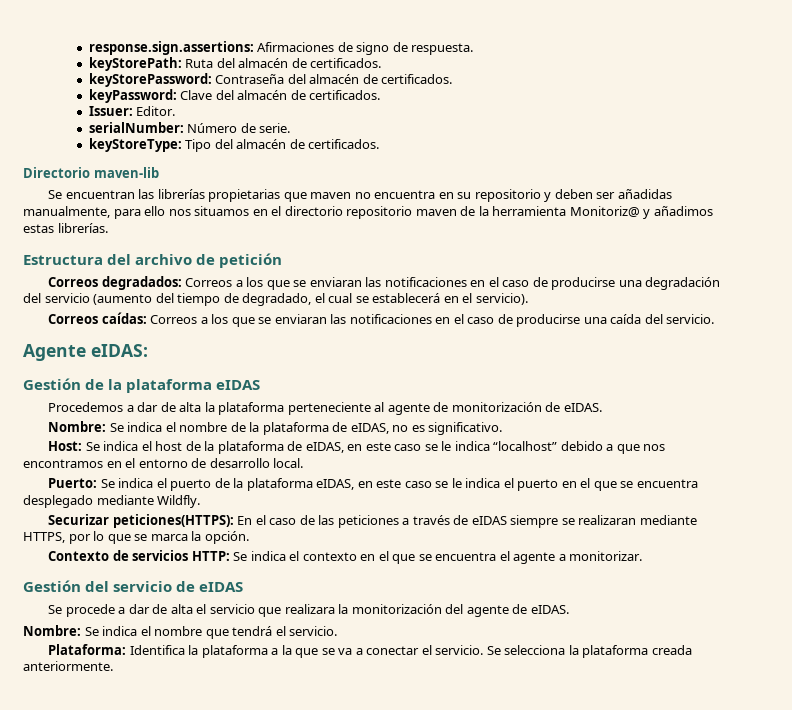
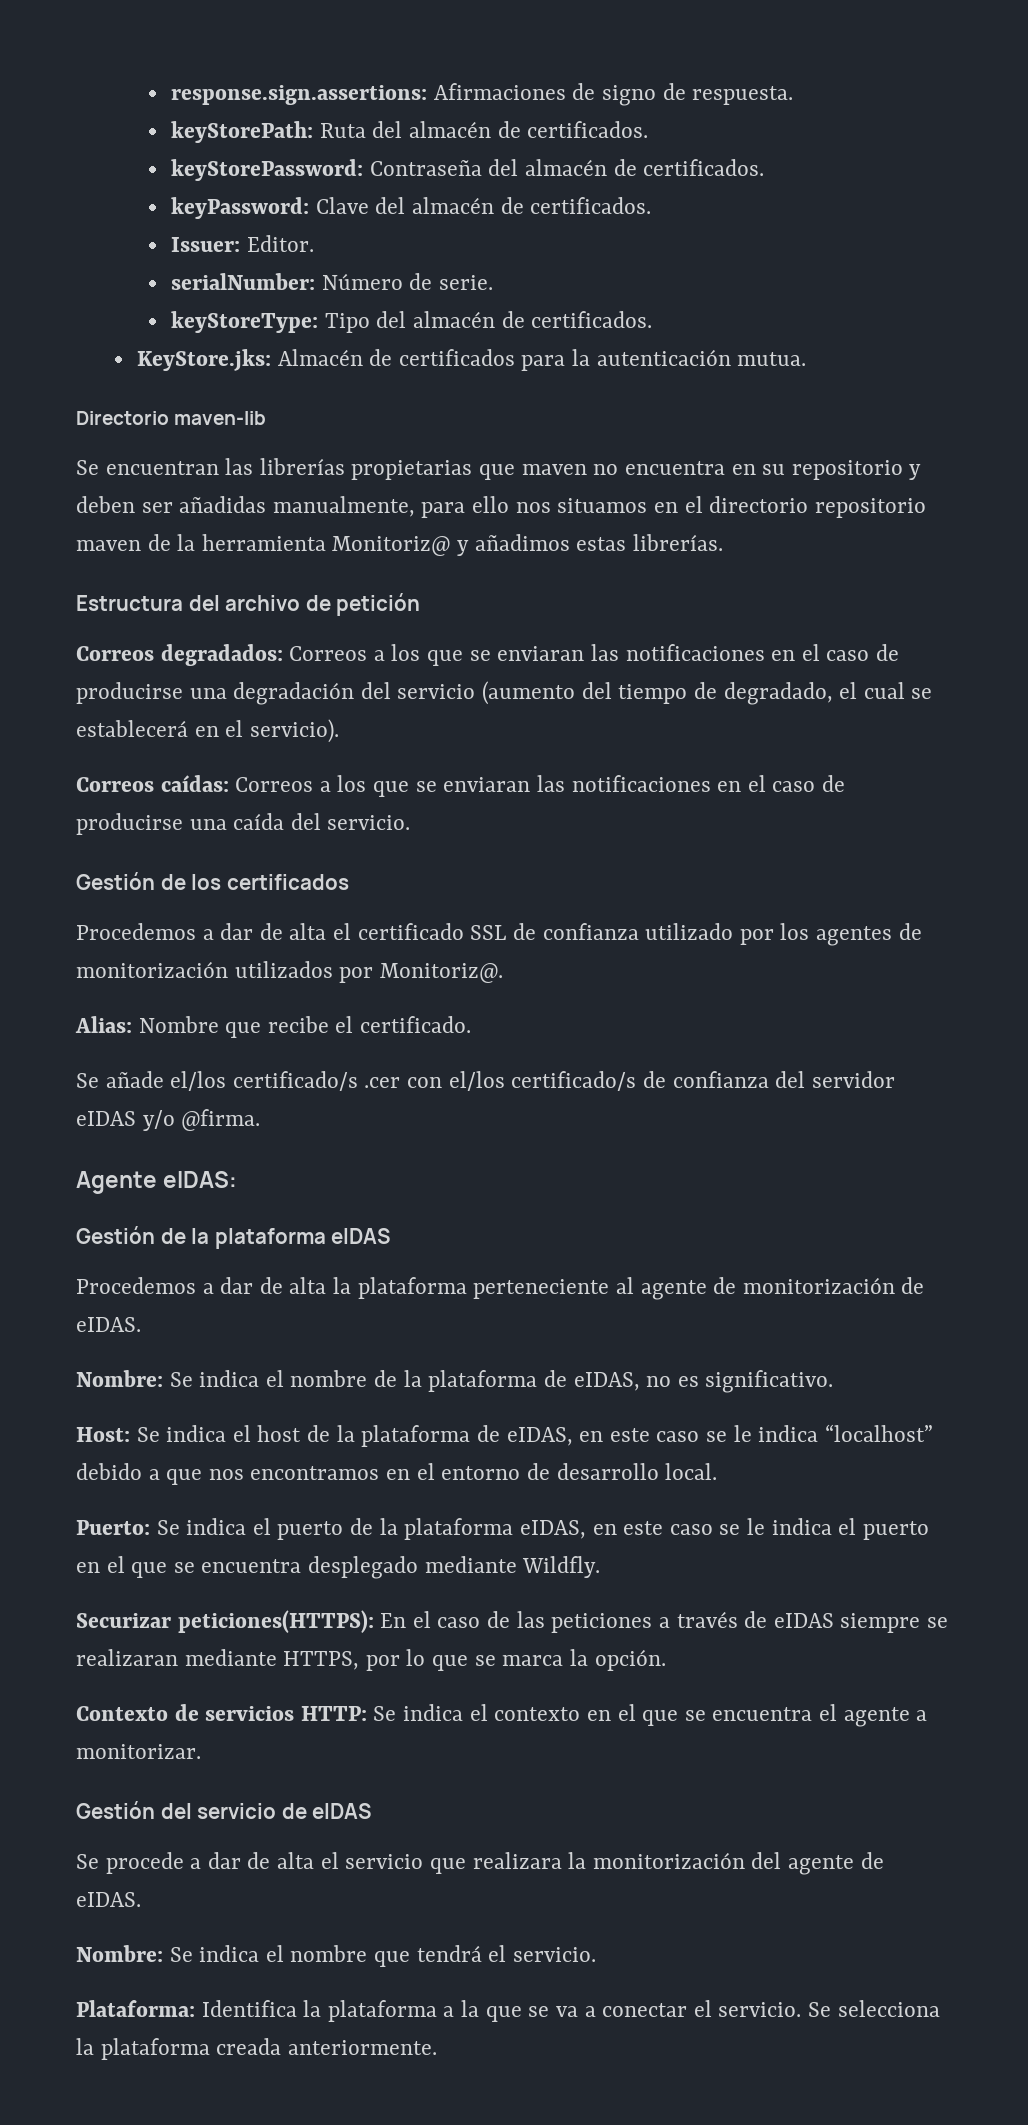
+ KeyStore.jks: Almacén de certificados para la autenticación mutua.
+ Gestión de los certificados
+ Procedemos a dar de alta el certificado SSL de confianza utilizado por los agentes de monitorización utilizados por Monitoriz@.
+ Alias: Nombre que recibe el certificado.
+ Se añade el/los certificado/s .cer con el/los certificado/s de confianza del servidor eIDAS y/o @firma.

